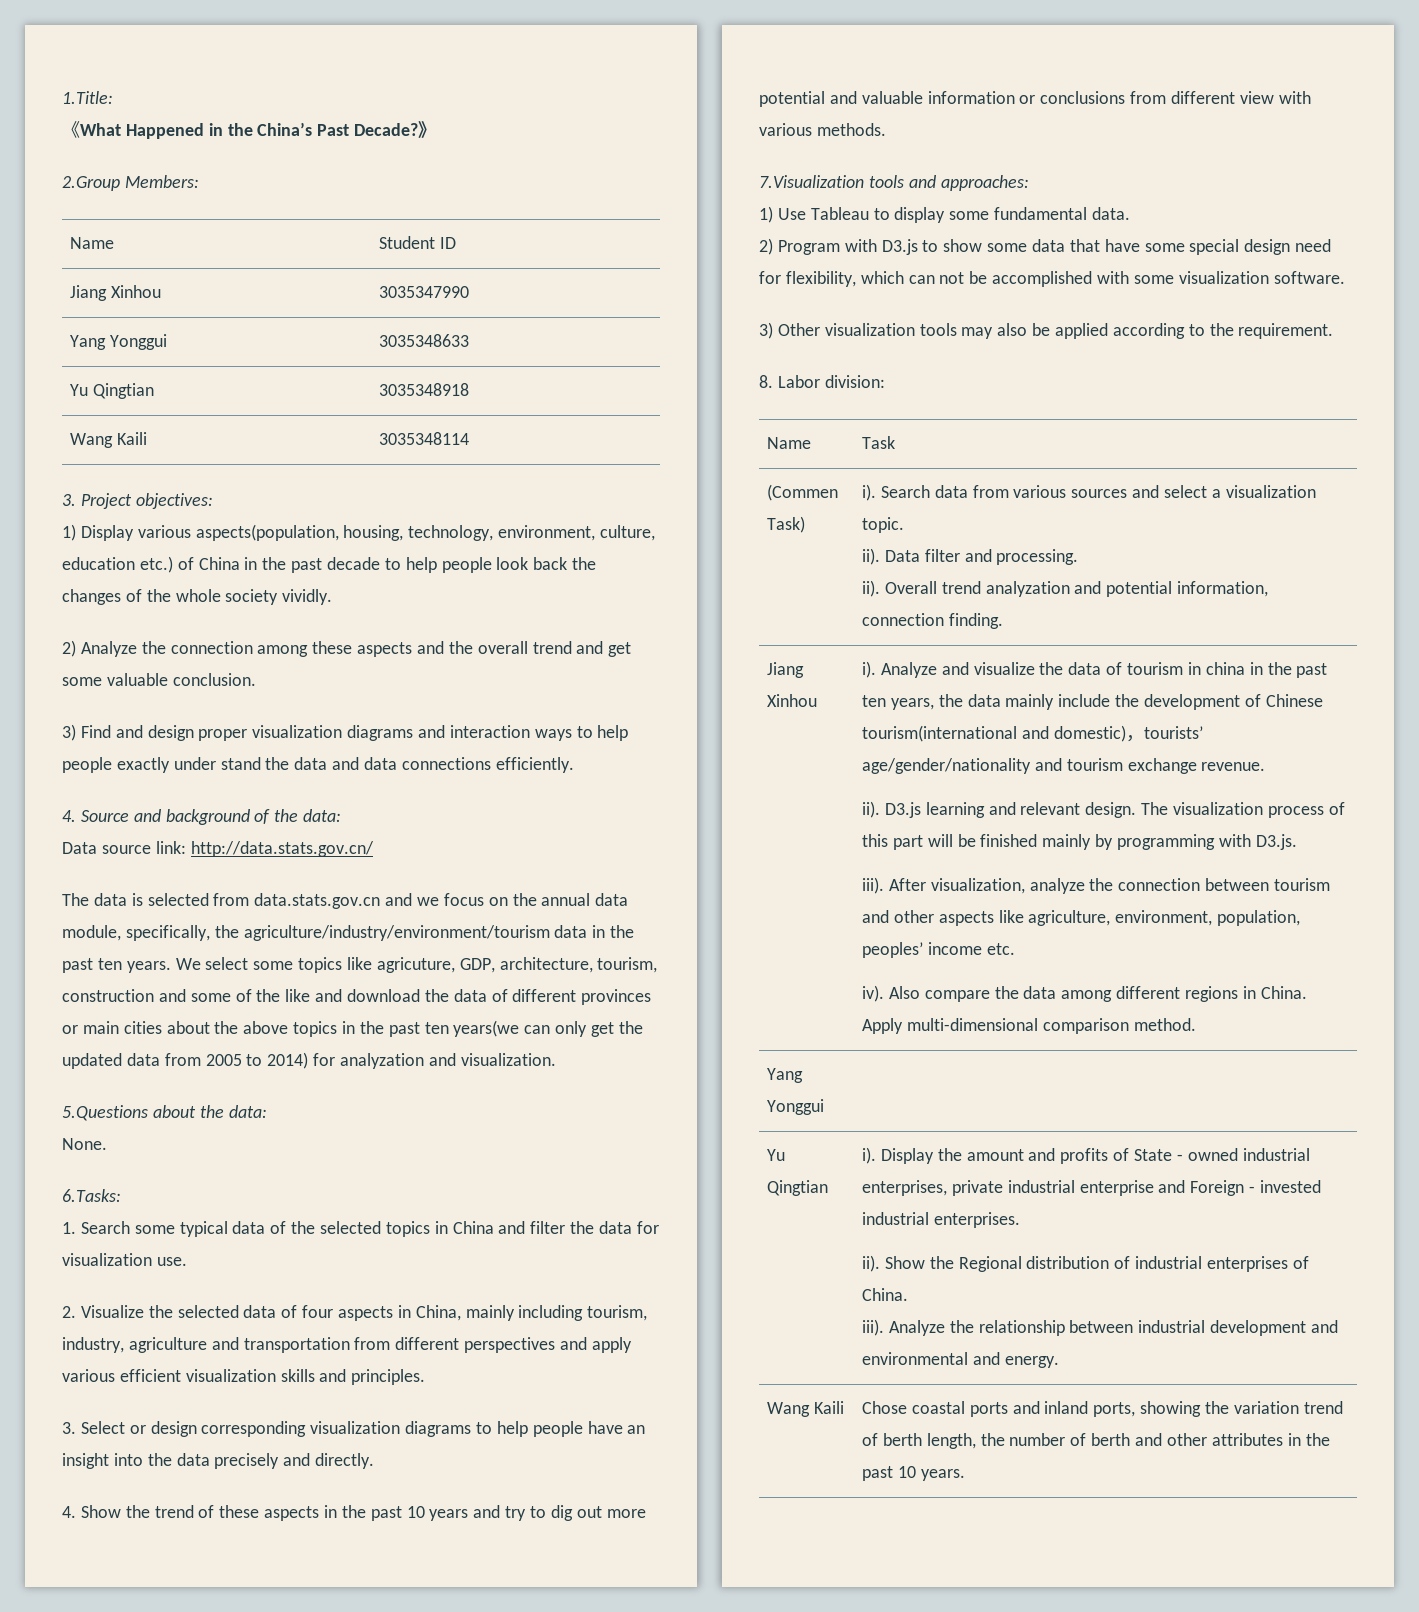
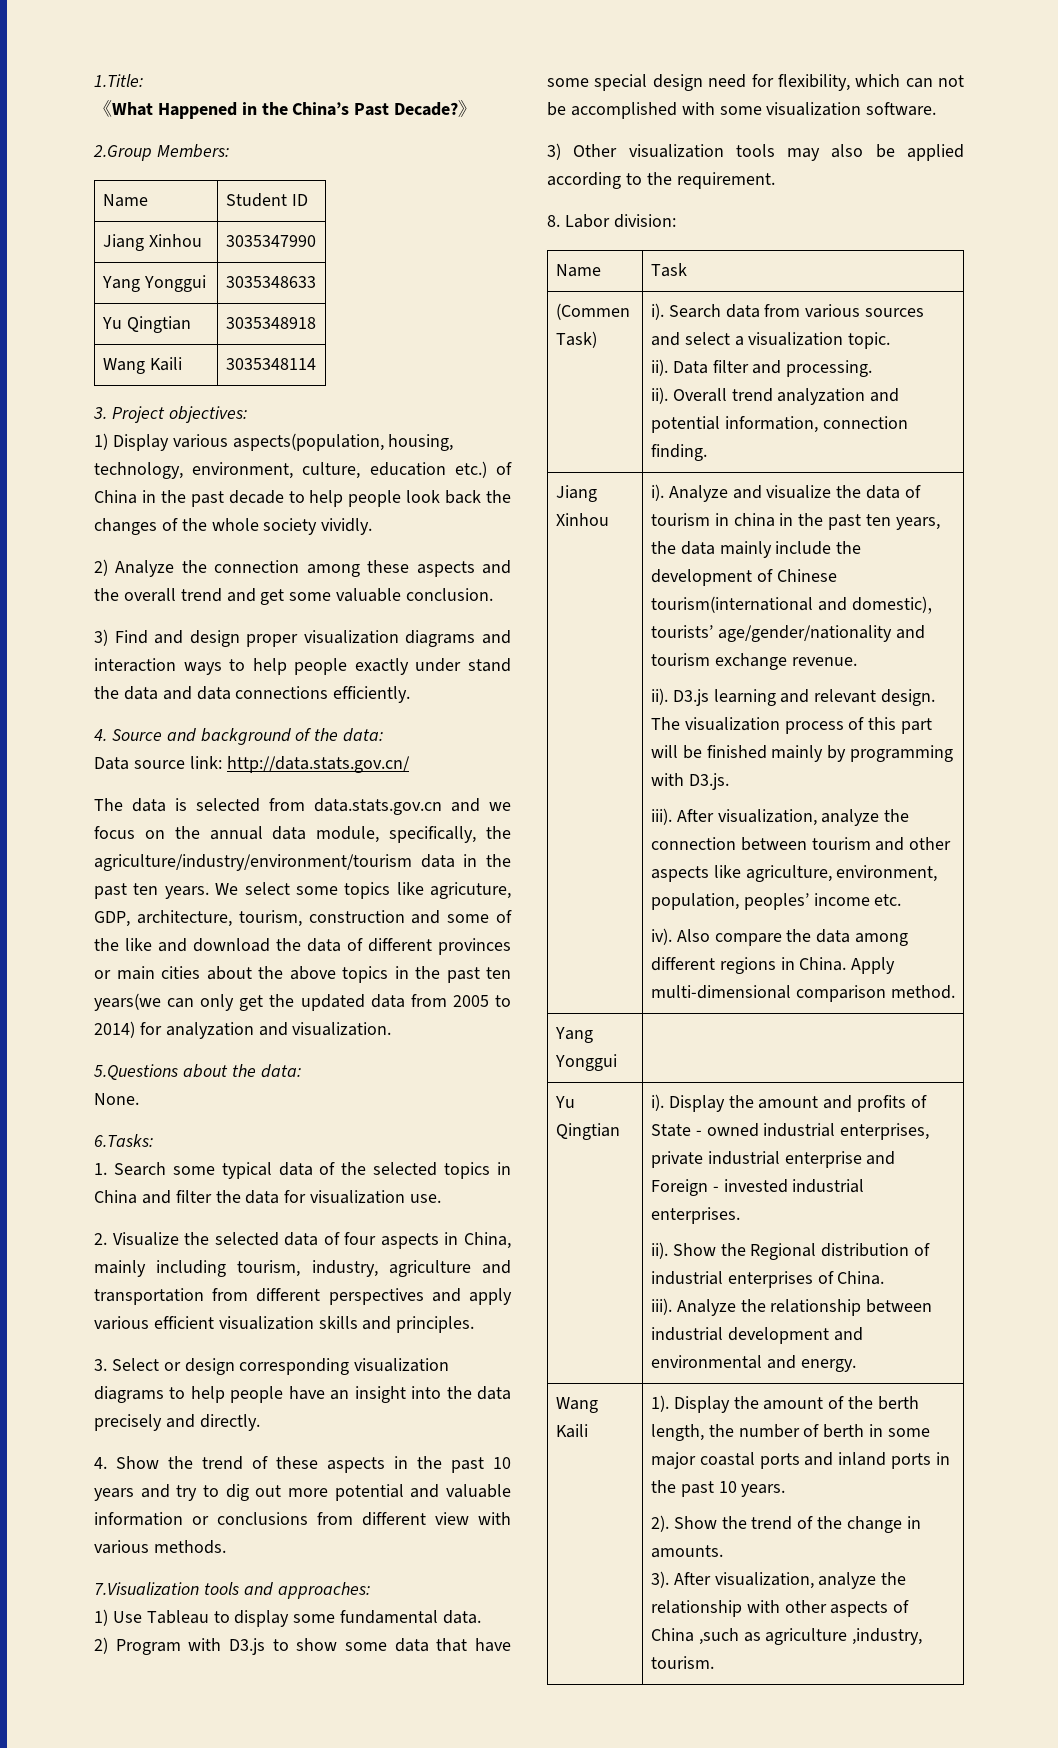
- Chose coastal ports and inland ports, showing the variation trend of berth length, the number of berth and other attributes in the past 10 years.
+ 1). Display the amount of the berth length, the number of berth in some major coastal ports and inland ports in the past 10 years.
+ 2). Show the trend of the change in amounts.
+ 3). After visualization, analyze the relationship with other aspects of China ,such as agriculture ,industry, tourism.

